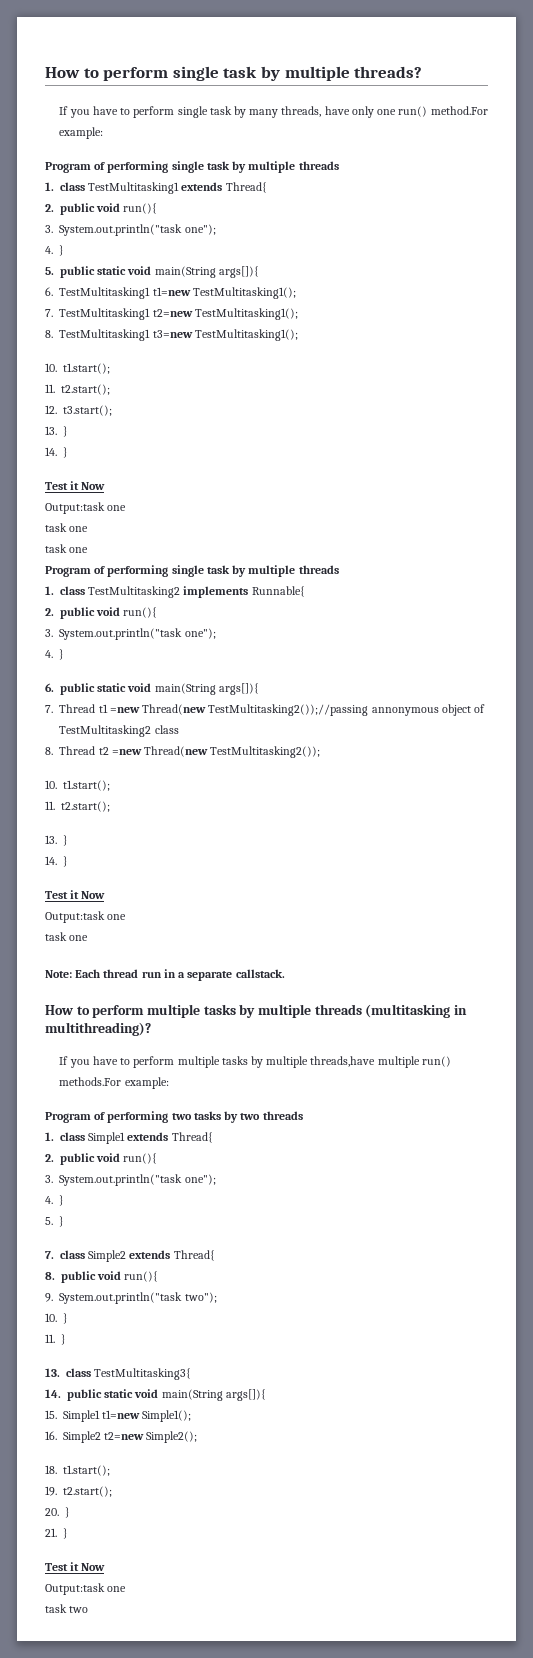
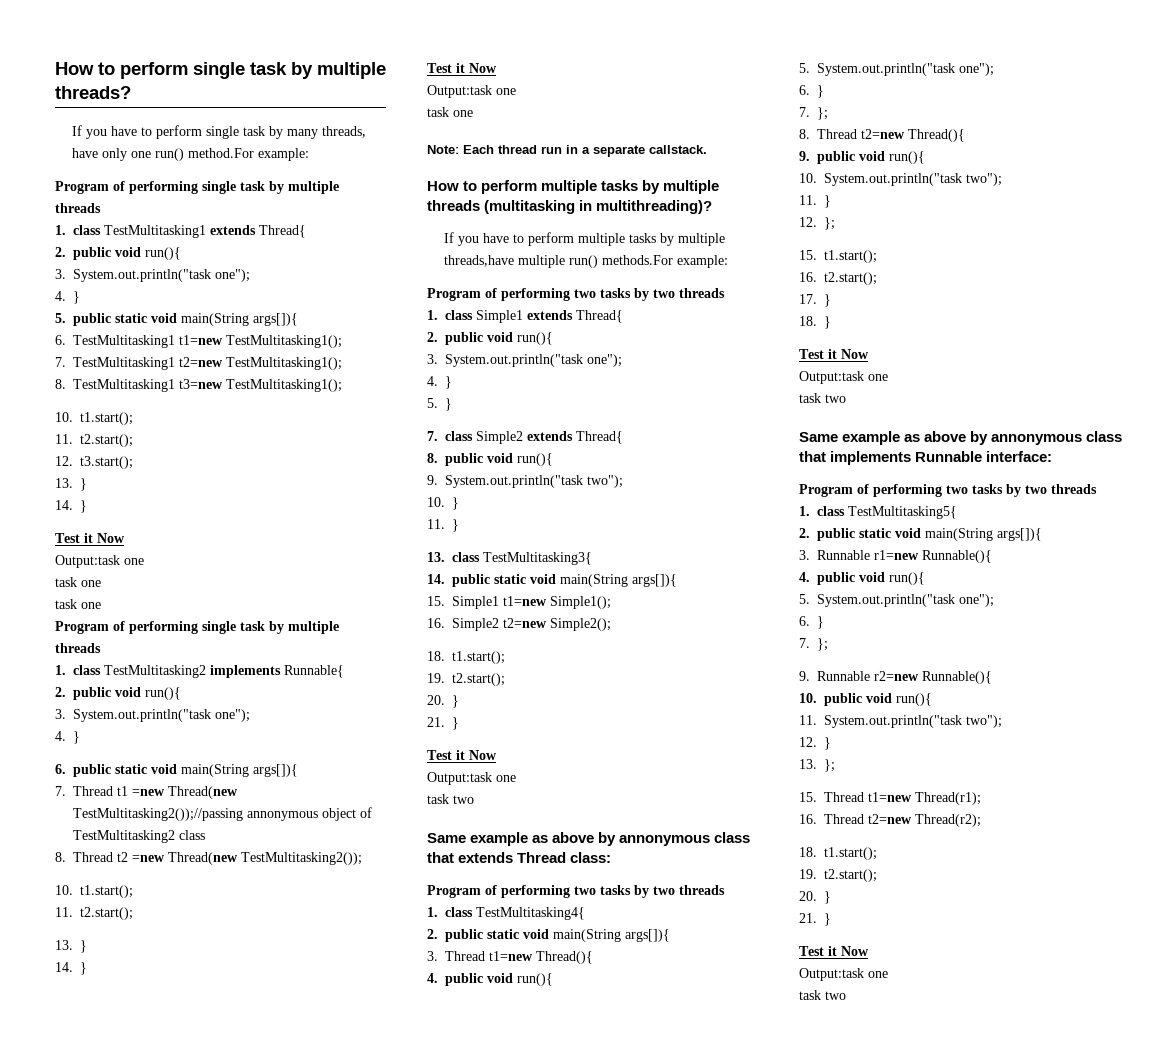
+ Same example as above by annonymous class that extends Thread class:
+ Program of performing two tasks by two threads
+ 1. class TestMultitasking4{
+ 2. public static void main(String args[]){
+ 3. Thread t1=new Thread(){
+ 4. public void run(){
+ 5. System.out.println("task one");
+ 6. }
+ 7. };
+ 8. Thread t2=new Thread(){
+ 9. public void run(){
+ 10. System.out.println("task two");
+ 11. }
+ 12. };
+ 15. t1.start();
+ 16. t2.start();
+ 17. }
+ 18. }
+ Test it Now
+ Output:task one
+ task two
+ Same example as above by annonymous class that implements Runnable interface:
+ Program of performing two tasks by two threads
+ 1. class TestMultitasking5{
+ 2. public static void main(String args[]){
+ 3. Runnable r1=new Runnable(){
+ 4. public void run(){
+ 5. System.out.println("task one");
+ 6. }
+ 7. };
+ 9. Runnable r2=new Runnable(){
+ 10. public void run(){
+ 11. System.out.println("task two");
+ 12. }
+ 13. };
+ 15. Thread t1=new Thread(r1);
+ 16. Thread t2=new Thread(r2);
+ 18. t1.start();
+ 19. t2.start();
+ 20. }
+ 21. }
+ Test it Now
+ Output:task one
+ task two

